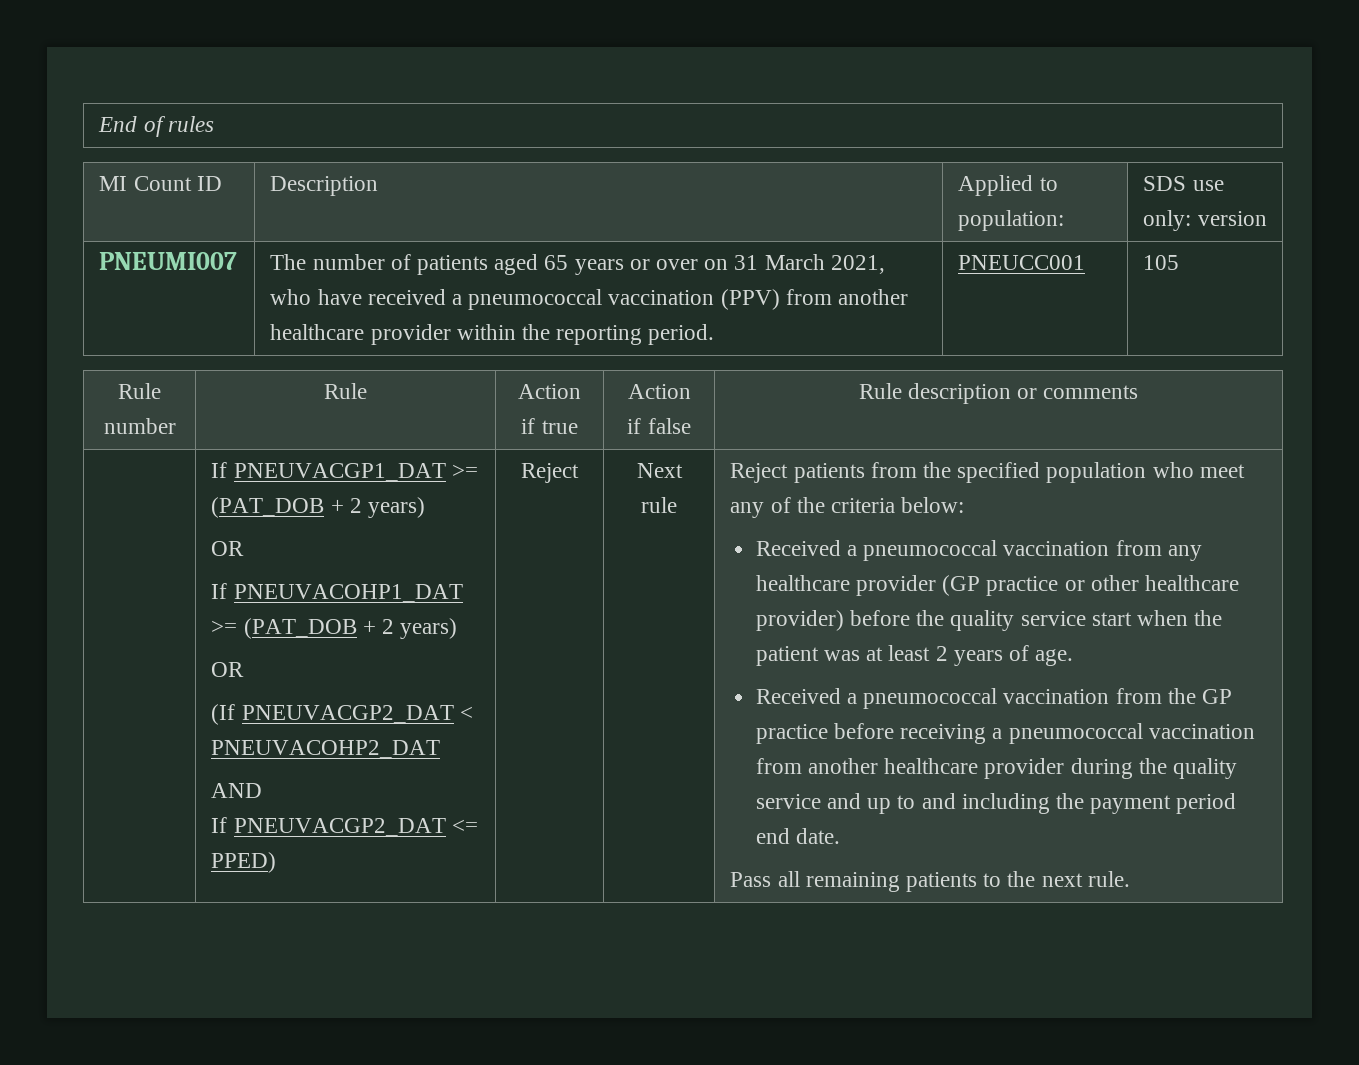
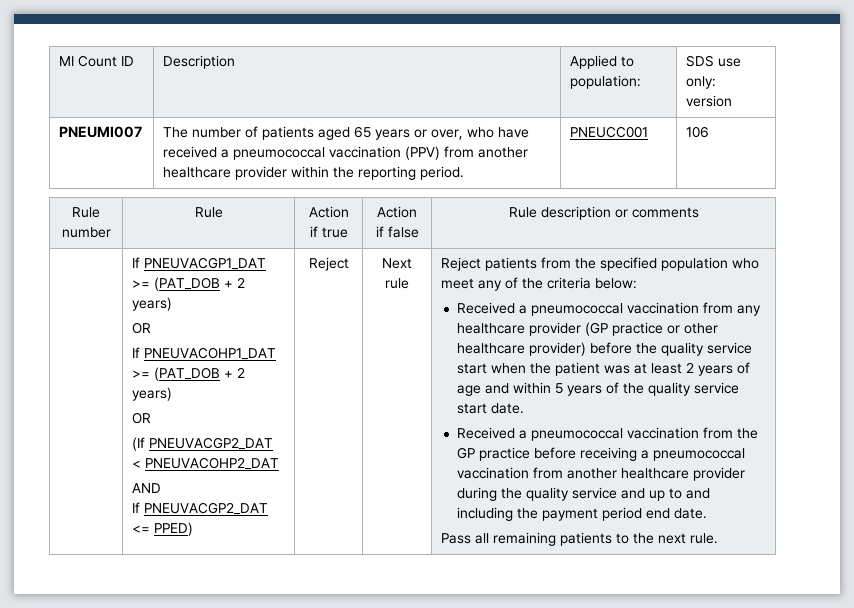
- End of rules
- PNEUMI007 | The number of patients aged 65 years or over on 31 March 2021, who have received a pneumococcal vaccination (PPV) from another healthcare provider within the reporting period. | PNEUCC001 | 105
+ PNEUMI007 | The number of patients aged 65 years or over, who have received a pneumococcal vaccination (PPV) from another healthcare provider within the reporting period. | PNEUCC001 | 106
- Received a pneumococcal vaccination from any healthcare provider (GP practice or other healthcare provider) before the quality service start when the patient was at least 2 years of age.
+ Received a pneumococcal vaccination from any healthcare provider (GP practice or other healthcare provider) before the quality service start when the patient was at least 2 years of age and within 5 years of the quality service start date.

